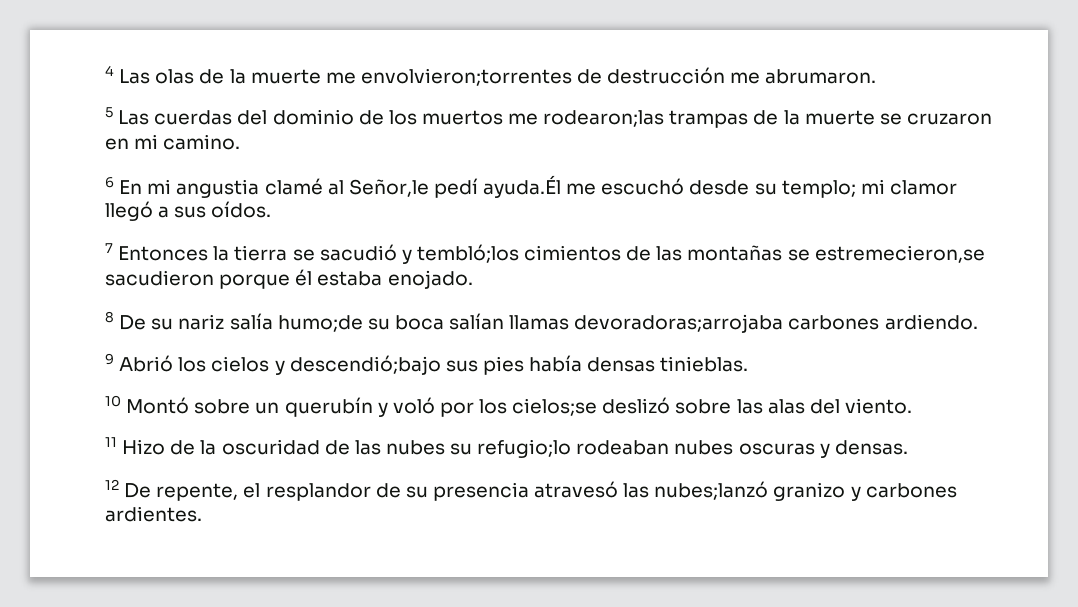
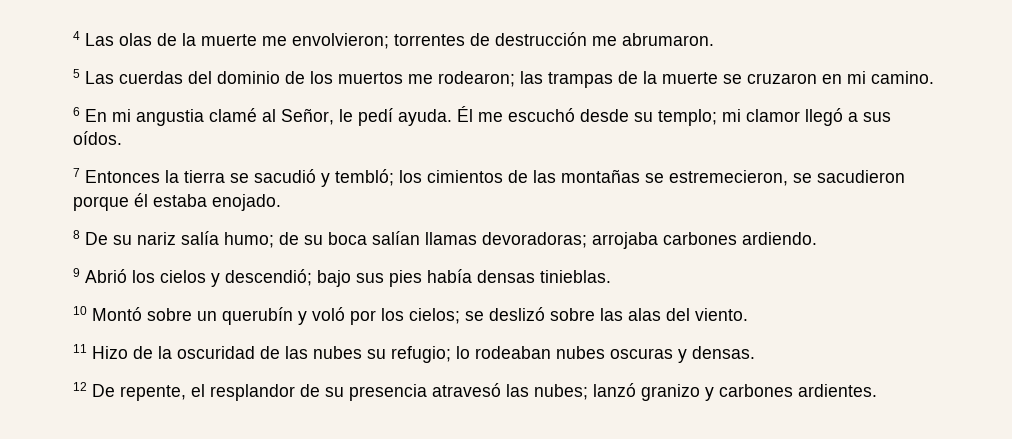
- 4 Las olas de la muerte me envolvieron;torrentes de destrucción me abrumaron.
+ 4 Las olas de la muerte me envolvieron; torrentes de destrucción me abrumaron.
- 5 Las cuerdas del dominio de los muertos me rodearon;las trampas de la muerte se cruzaron en mi camino.
+ 5 Las cuerdas del dominio de los muertos me rodearon; las trampas de la muerte se cruzaron en mi camino.
- 6 En mi angustia clamé al Señor,le pedí ayuda.Él me escuchó desde su templo; mi clamor llegó a sus oídos.
+ 6 En mi angustia clamé al Señor, le pedí ayuda. Él me escuchó desde su templo; mi clamor llegó a sus oídos.
- 7 Entonces la tierra se sacudió y tembló;los cimientos de las montañas se estremecieron,se sacudieron porque él estaba enojado.
+ 7 Entonces la tierra se sacudió y tembló; los cimientos de las montañas se estremecieron, se sacudieron porque él estaba enojado.
- 8 De su nariz salía humo;de su boca salían llamas devoradoras;arrojaba carbones ardiendo.
+ 8 De su nariz salía humo; de su boca salían llamas devoradoras; arrojaba carbones ardiendo.
- 9 Abrió los cielos y descendió;bajo sus pies había densas tinieblas.
+ 9 Abrió los cielos y descendió; bajo sus pies había densas tinieblas.
- 10 Montó sobre un querubín y voló por los cielos;se deslizó sobre las alas del viento.
+ 10 Montó sobre un querubín y voló por los cielos; se deslizó sobre las alas del viento.
- 11 Hizo de la oscuridad de las nubes su refugio;lo rodeaban nubes oscuras y densas.
+ 11 Hizo de la oscuridad de las nubes su refugio; lo rodeaban nubes oscuras y densas.
- 12 De repente, el resplandor de su presencia atravesó las nubes;lanzó granizo y carbones ardientes.
+ 12 De repente, el resplandor de su presencia atravesó las nubes; lanzó granizo y carbones ardientes.

